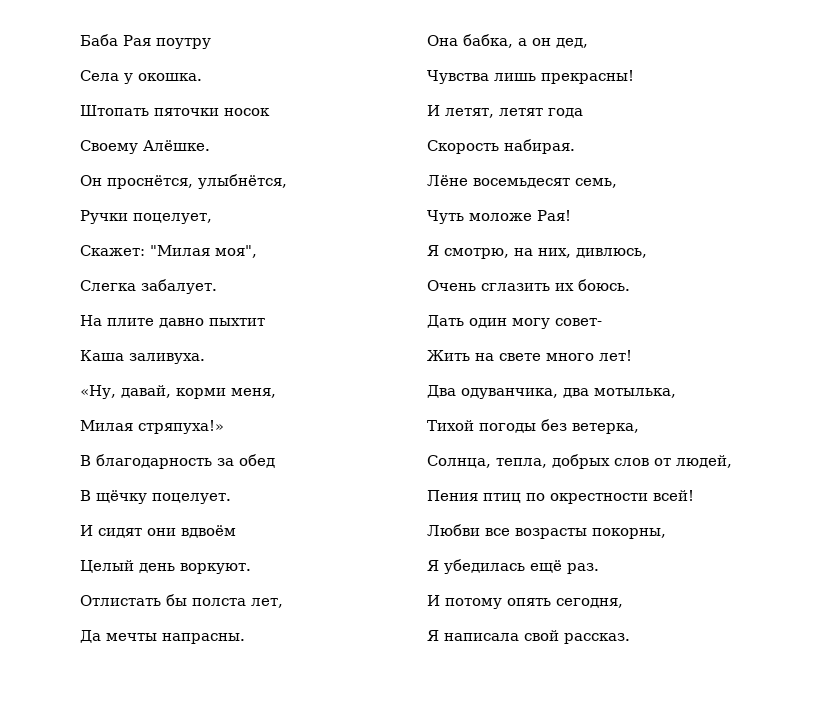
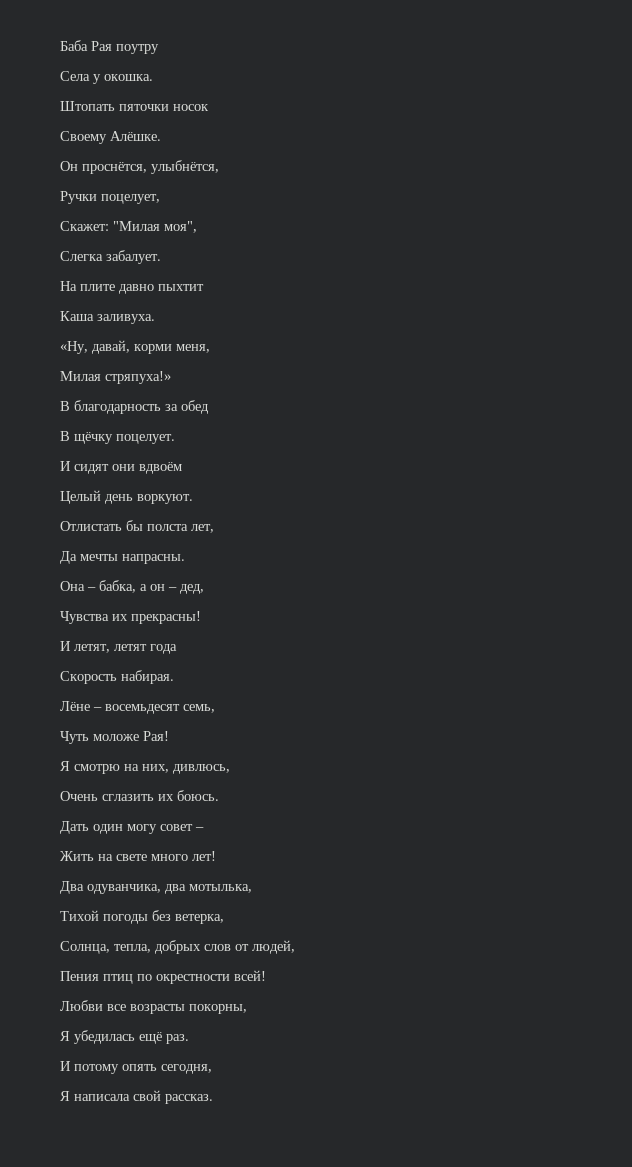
- Она бабка, а он дед,
+ Она – бабка, а он – дед,
- Чувства лишь прекрасны!
+ Чувства их прекрасны!
- Лёне восемьдесят семь,
+ Лёне – восемьдесят семь,
- Я смотрю, на них, дивлюсь,
+ Я смотрю на них, дивлюсь,
- Дать один могу совет-
+ Дать один могу совет –

